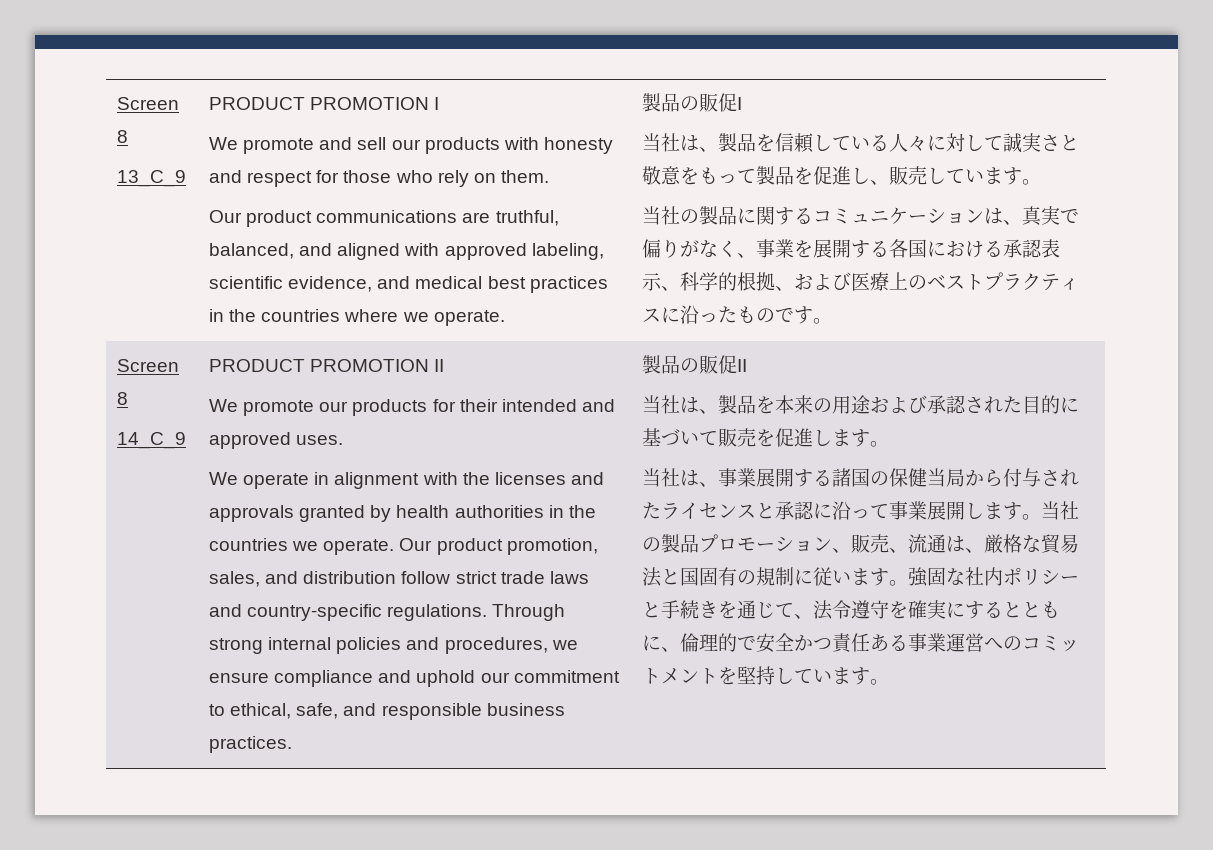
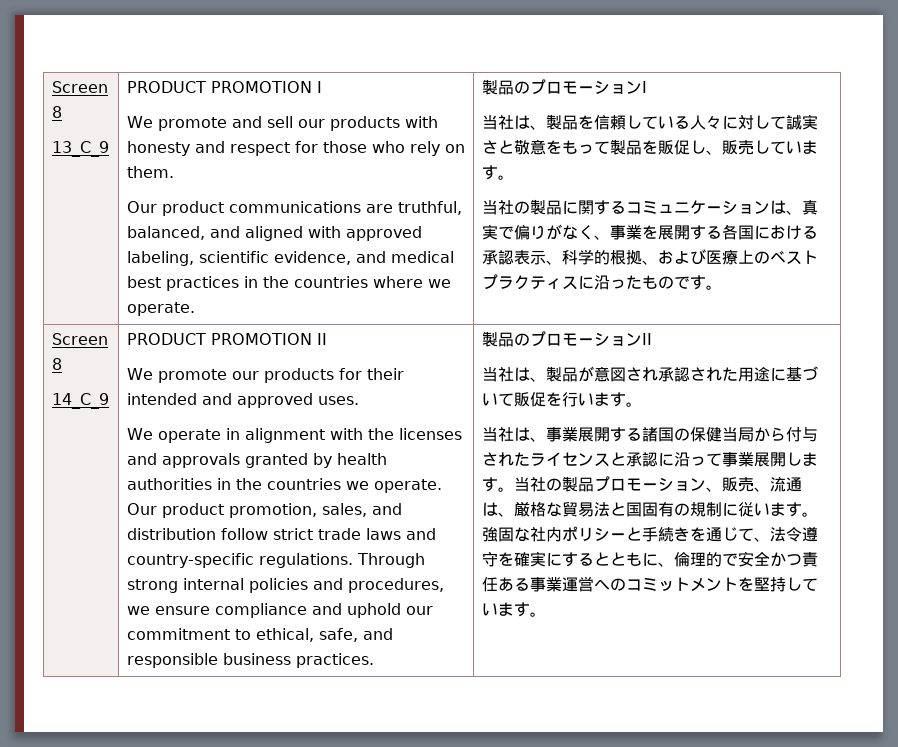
- 製品の販促I
+ 製品のプロモーションI
- 当社は、製品を信頼している人々に対して誠実さと敬意をもって製品を促進し、販売しています。
+ 当社は、製品を信頼している人々に対して誠実さと敬意をもって製品を販促し、販売しています。
- 製品の販促II
+ 製品のプロモーションII
- 当社は、製品を本来の用途および承認された目的に基づいて販売を促進します。
+ 当社は、製品が意図され承認された用途に基づいて販促を行います。

